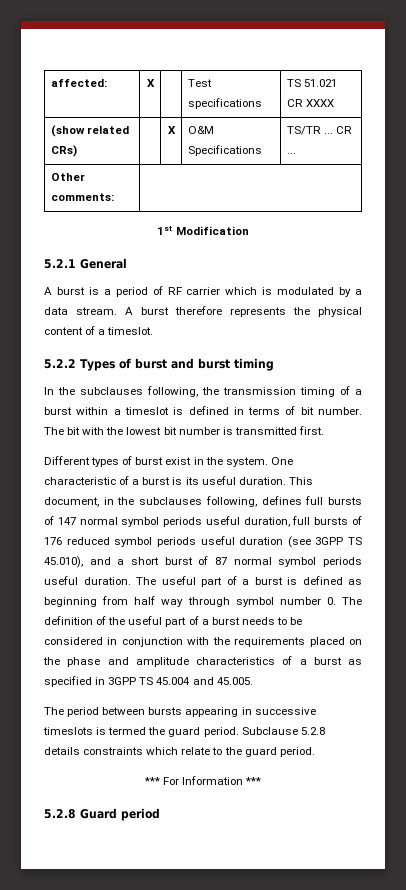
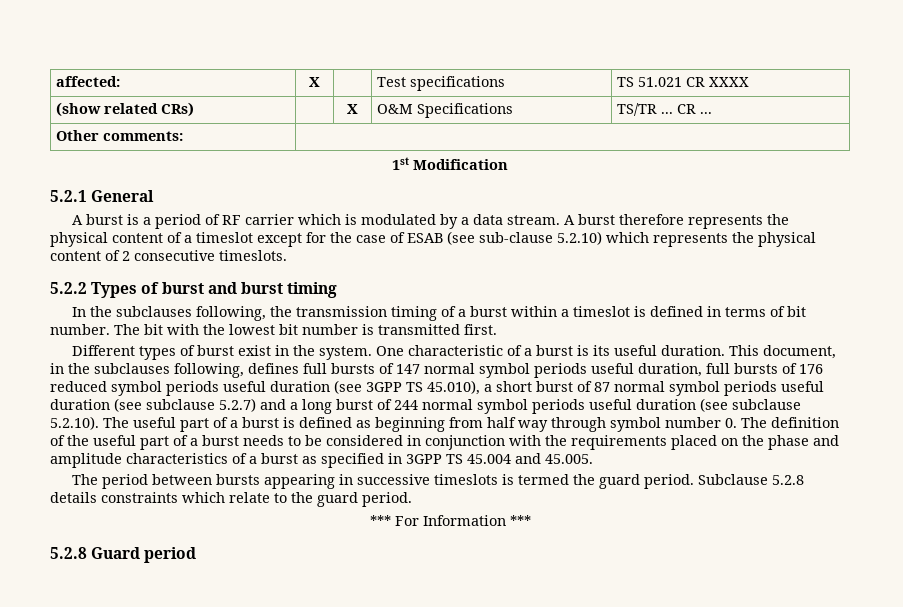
- A burst therefore represents the physical content of a timeslot.
+ A burst therefore represents the physical content of a timeslot except for the case of ESAB (see sub-clause 5.2.10) which represents the physical content of 2 consecutive timeslots.
- This document, in the subclauses following, defines full bursts of 147 normal symbol periods useful duration, full bursts of 176 reduced symbol periods useful duration (see 3GPP TS 45.010), and a short burst of 87 normal symbol periods useful duration. The useful part of a burst is defined as beginning from half way through symbol number 0. The definition of the useful part of a burst needs to be considered in conjunction with the requirements placed on the phase and amplitude characteristics of a burst as specified in 3GPP TS 45.004 and 45.005.
+ This document, in the subclauses following, defines full bursts of 147 normal symbol periods useful duration, full bursts of 176 reduced symbol periods useful duration (see 3GPP TS 45.010), a short burst of 87 normal symbol periods useful duration (see subclause 5.2.7) and a long burst of 244 normal symbol periods useful duration (see subclause 5.2.10). The useful part of a burst is defined as beginning from half way through symbol number 0. The definition of the useful part of a burst needs to be considered in conjunction with the requirements placed on the phase and amplitude characteristics of a burst as specified in 3GPP TS 45.004 and 45.005.

